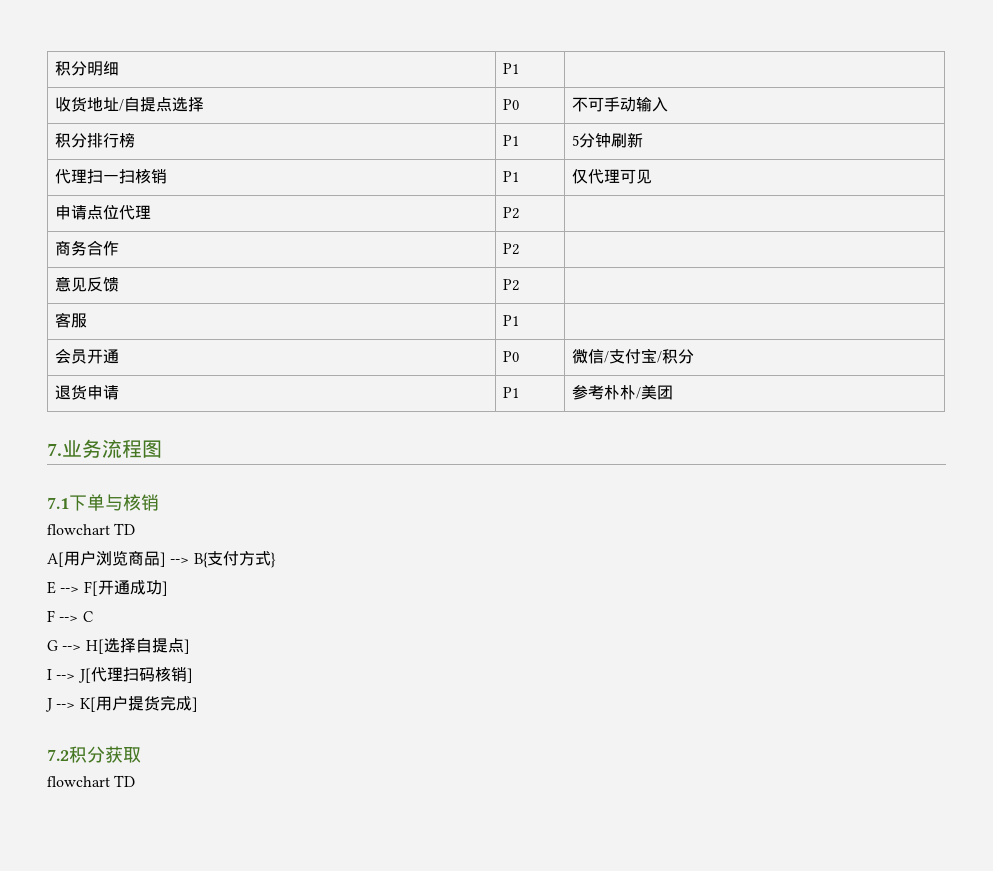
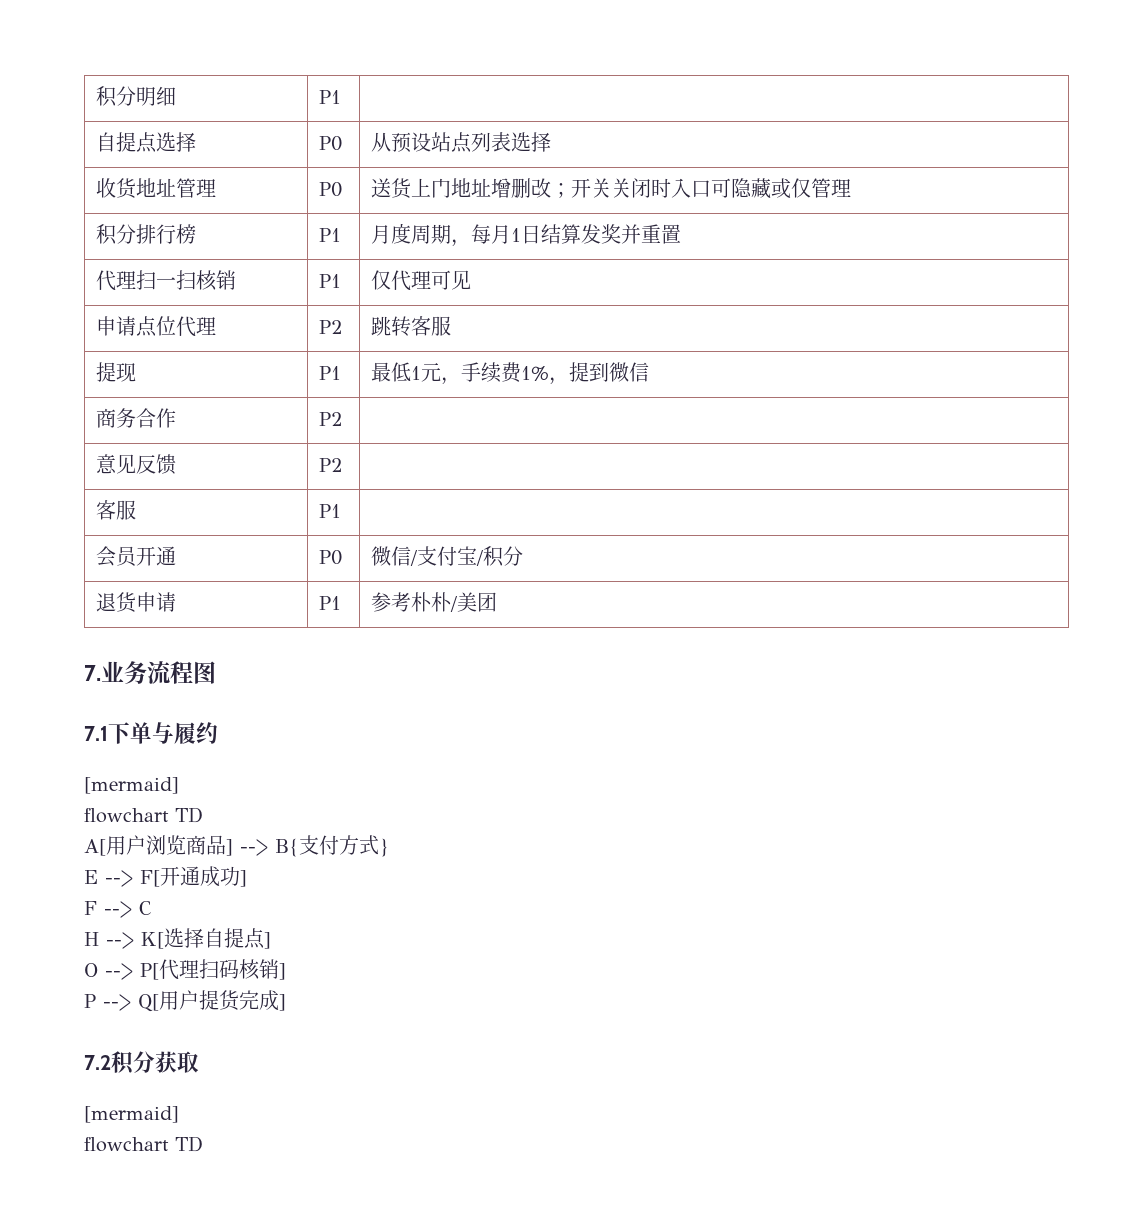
- 收货地址/自提点选择 | P0 | 不可手动输入
- 积分排行榜 | P1 | 5分钟刷新
+ 自提点选择 | P0 | 从预设站点列表选择
+ 收货地址管理 | P0 | 送货上门地址增删改；开关关闭时入口可隐藏或仅管理
+ 积分排行榜 | P1 | 月度周期，每月1日结算发奖并重置
- 申请点位代理 | P2 |
+ 申请点位代理 | P2 | 跳转客服
+ 提现 | P1 | 最低1元，手续费1%，提到微信
- 7.1下单与核销
+ 7.1下单与履约
+ [mermaid]
- G --> H[选择自提点]
+ H --> K[选择自提点]
- I --> J[代理扫码核销]
+ O --> P[代理扫码核销]
- J --> K[用户提货完成]
+ P --> Q[用户提货完成]
  7.2积分获取
+ [mermaid]

